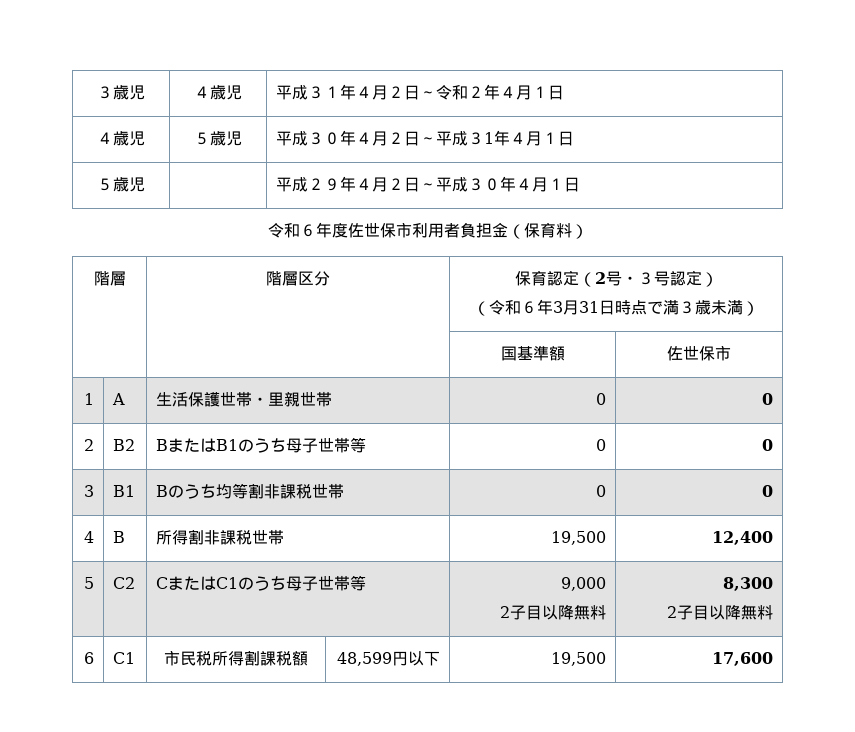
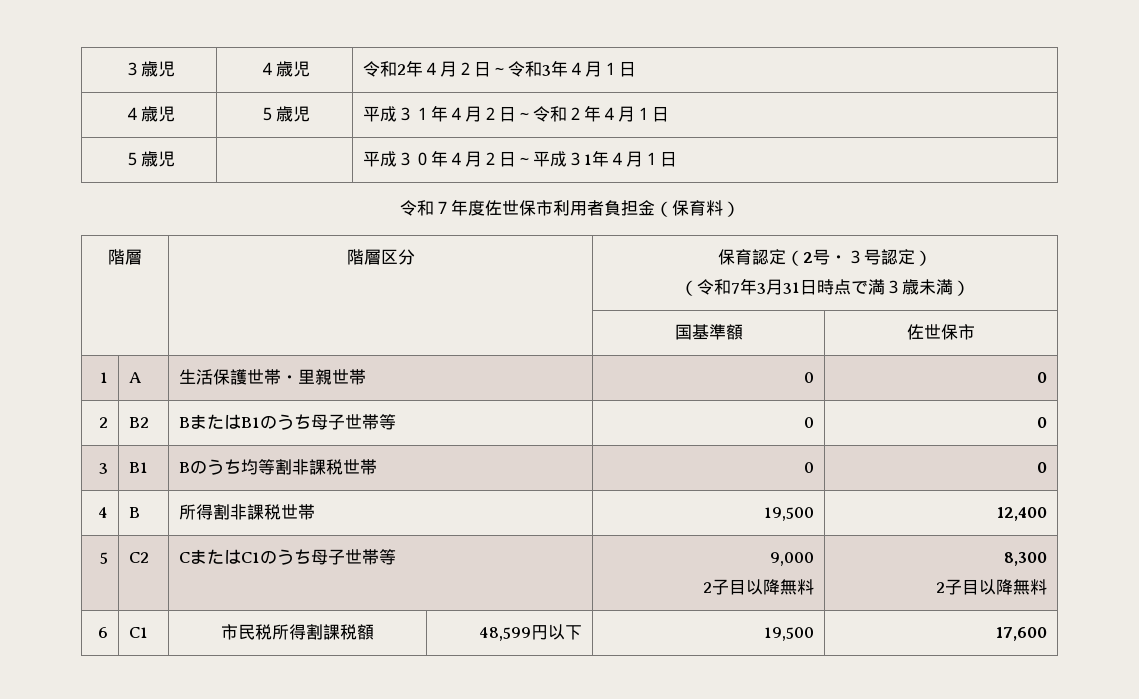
- ３歳児 | ４歳児 | 平成３１年４月２日～令和２年４月１日
+ ３歳児 | ４歳児 | 令和2年４月２日～令和3年４月１日
+ ４歳児 | ５歳児 | 平成３１年４月２日～令和２年４月１日
- ４歳児 | ５歳児 | 平成３０年４月２日～平成３1年４月１日
+ ５歳児 | | 平成３０年４月２日～平成３1年４月１日
- ５歳児 | | 平成２９年４月２日～平成３０年４月１日
- 令和６年度佐世保市利用者負担金（保育料）
+ 令和７年度佐世保市利用者負担金（保育料）
  階層 | 階層区分 | 保育認定（2号・３号認定）
- （令和６年3月31日時点で満３歳未満）
+ （令和7年3月31日時点で満３歳未満）

